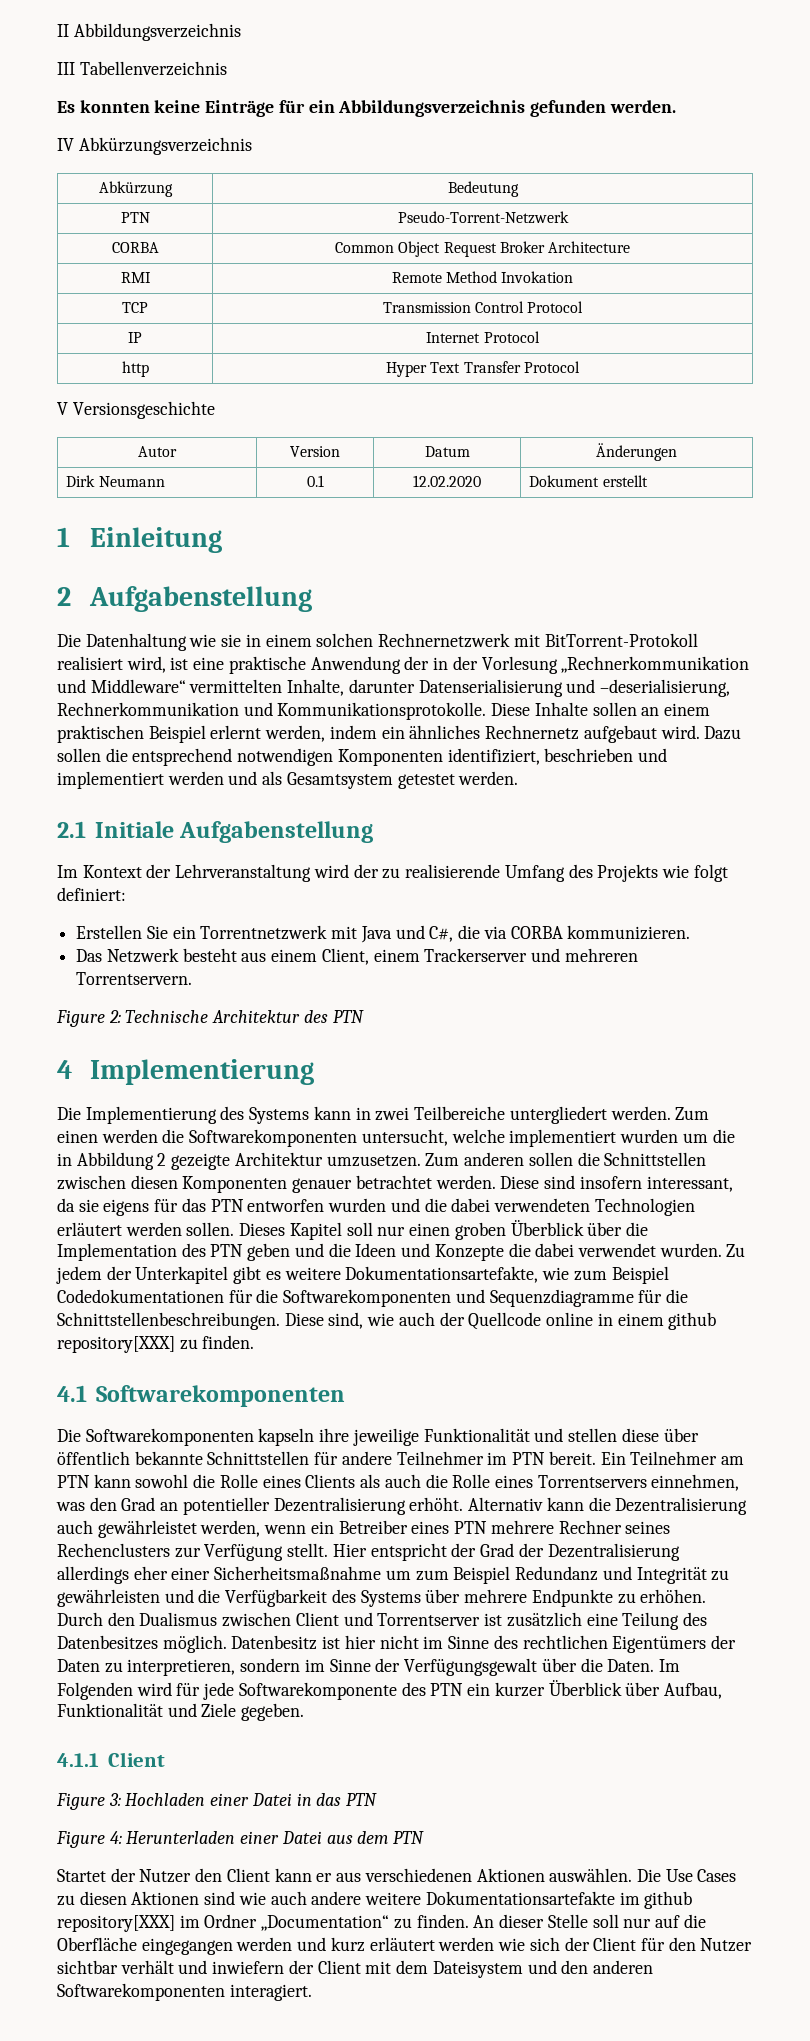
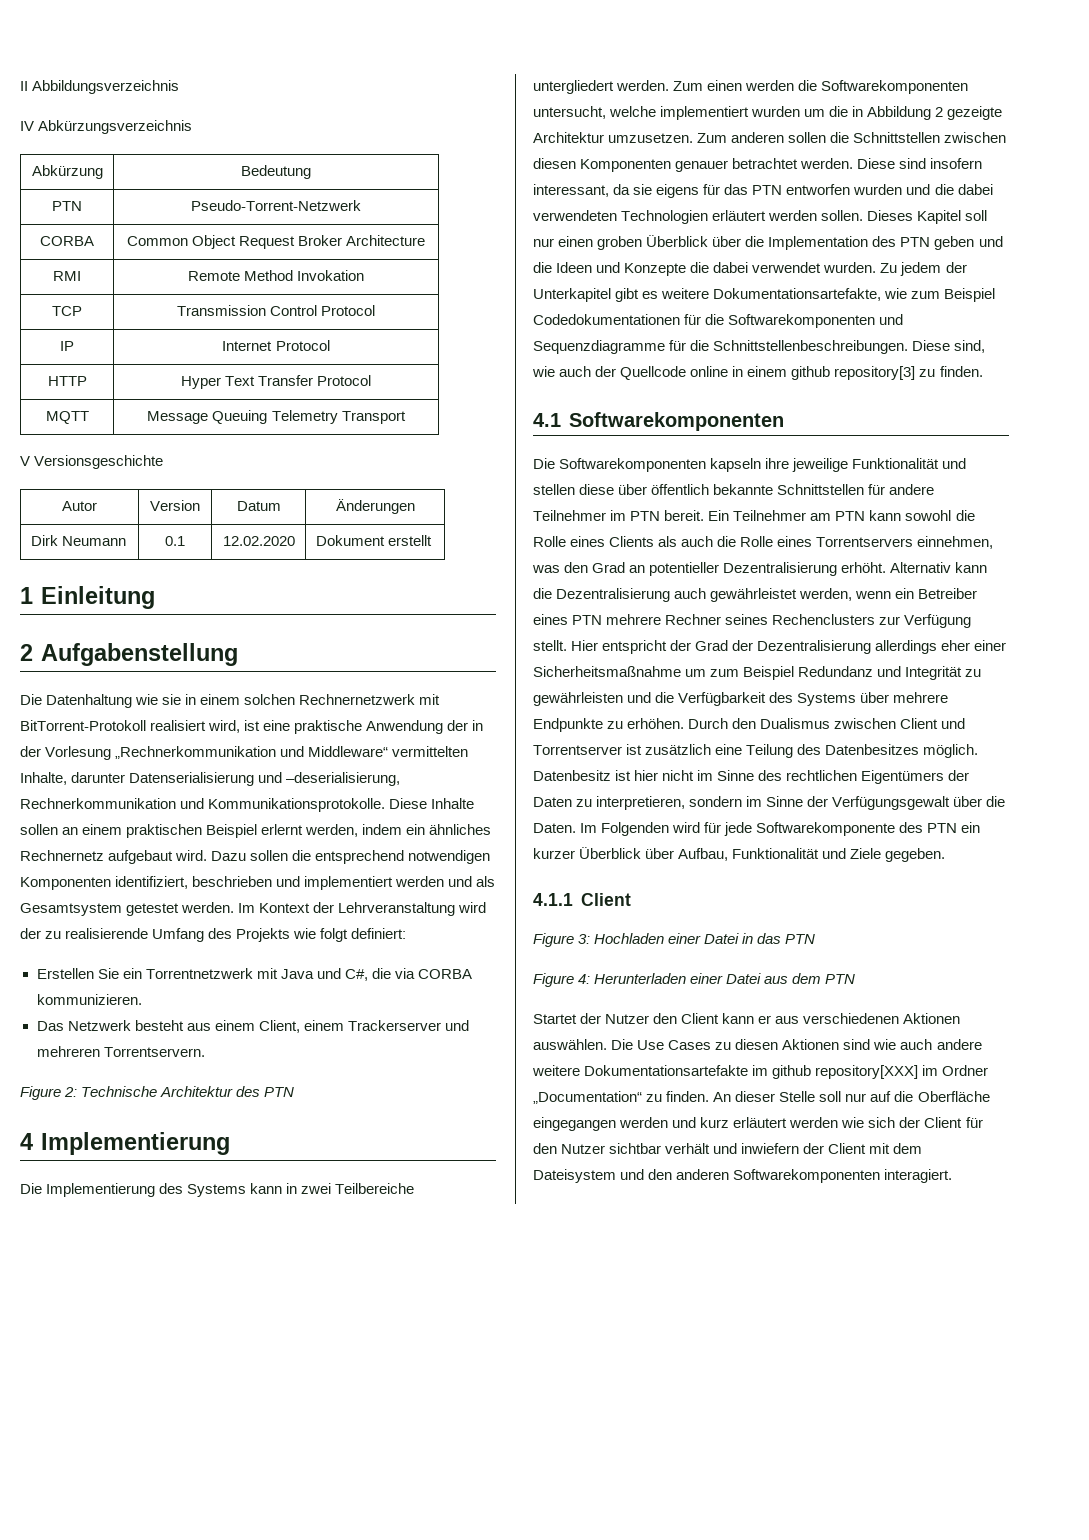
- III Tabellenverzeichnis
- Es konnten keine Einträge für ein Abbildungsverzeichnis gefunden werden.
- http | Hyper Text Transfer Protocol
+ HTTP | Hyper Text Transfer Protocol
+ MQTT | Message Queuing Telemetry Transport
- Dazu sollen die entsprechend notwendigen Komponenten identifiziert, beschrieben und implementiert werden und als Gesamtsystem getestet werden.
- 2.1 Initiale Aufgabenstellung
- Im Kontext der Lehrveranstaltung wird der zu realisierende Umfang des Projekts wie folgt definiert:
+ Dazu sollen die entsprechend notwendigen Komponenten identifiziert, beschrieben und implementiert werden und als Gesamtsystem getestet werden. Im Kontext der Lehrveranstaltung wird der zu realisierende Umfang des Projekts wie folgt definiert:
- Diese sind, wie auch der Quellcode online in einem github repository[XXX] zu finden.
+ Diese sind, wie auch der Quellcode online in einem github repository[3] zu finden.

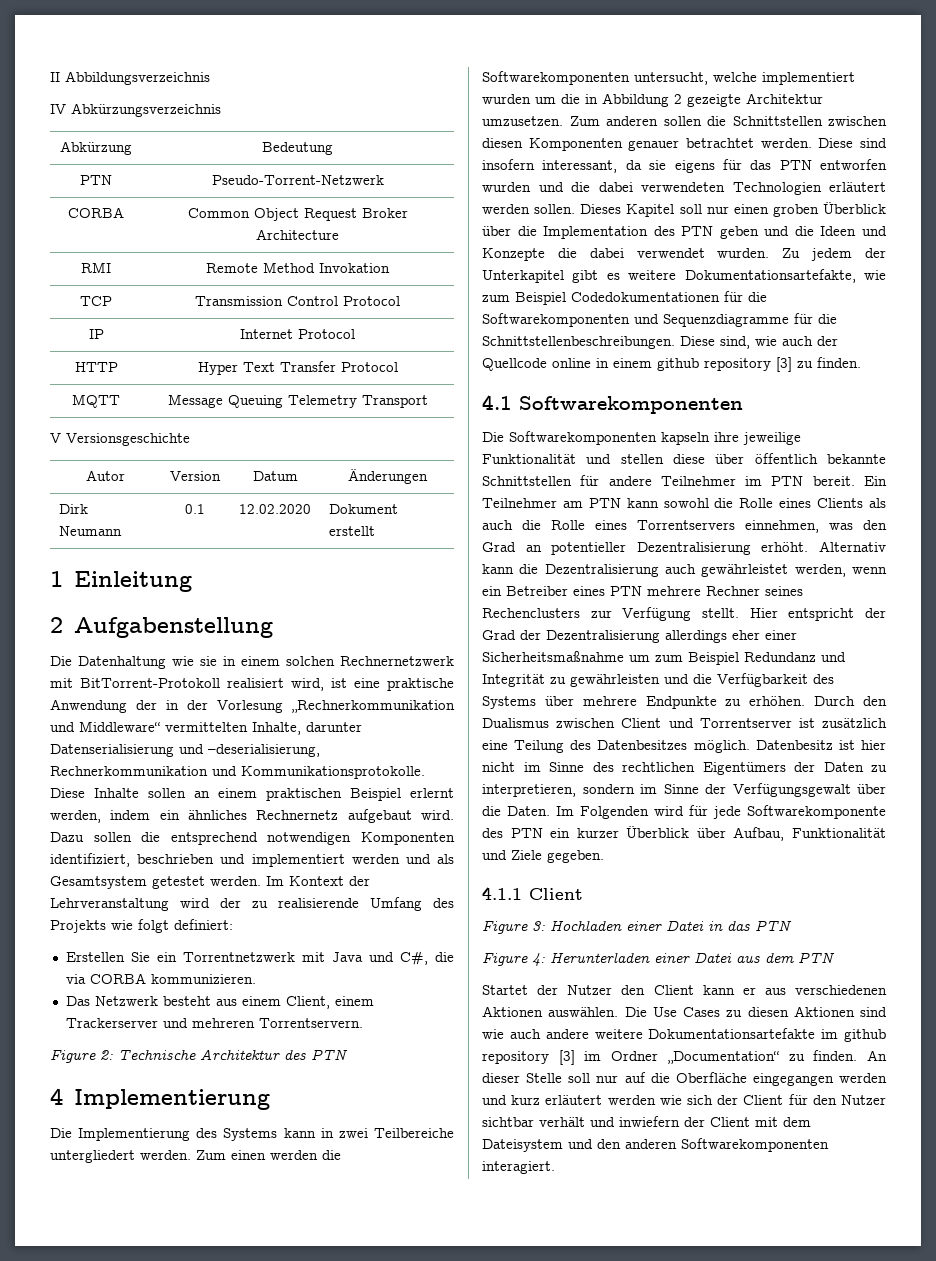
- Diese sind, wie auch der Quellcode online in einem github repository[3] zu finden.
+ Diese sind, wie auch der Quellcode online in einem github repository [3] zu finden.
- Die Use Cases zu diesen Aktionen sind wie auch andere weitere Dokumentationsartefakte im github repository[XXX] im Ordner „Documentation“ zu finden.
+ Die Use Cases zu diesen Aktionen sind wie auch andere weitere Dokumentationsartefakte im github repository [3] im Ordner „Documentation“ zu finden.

